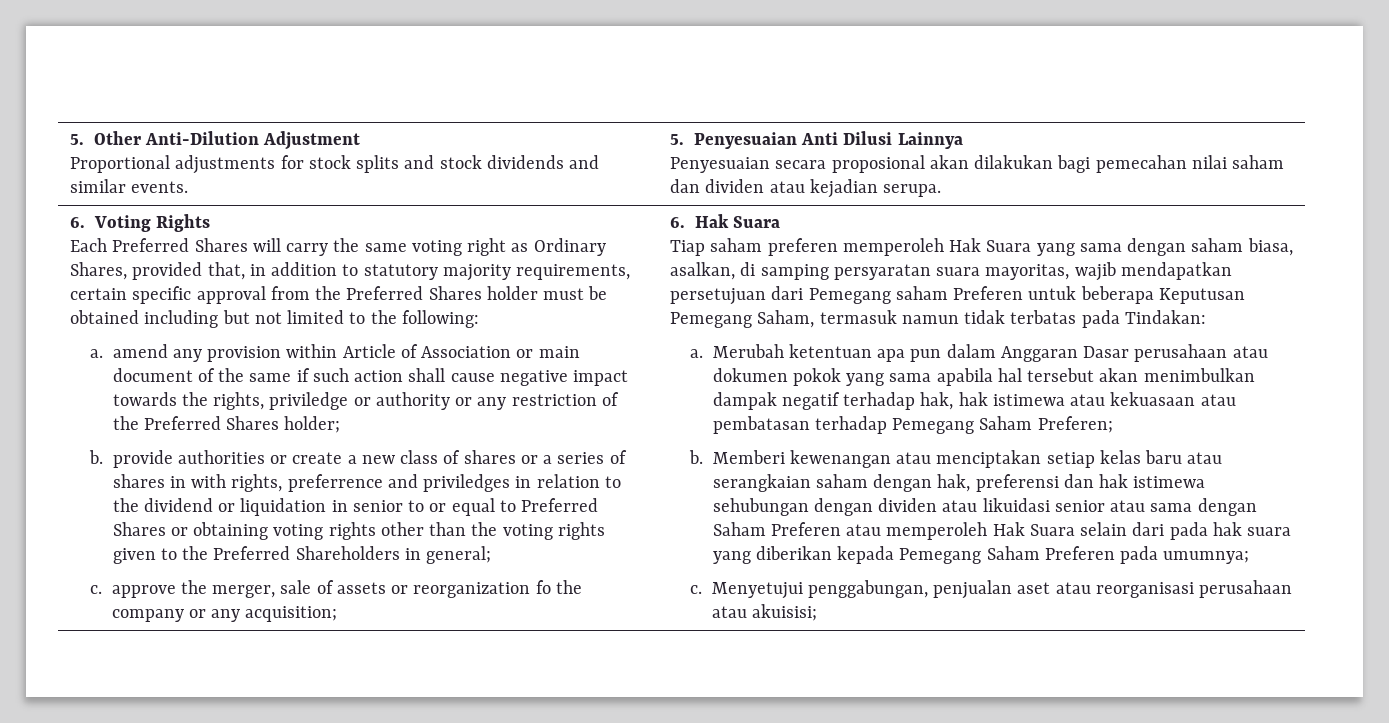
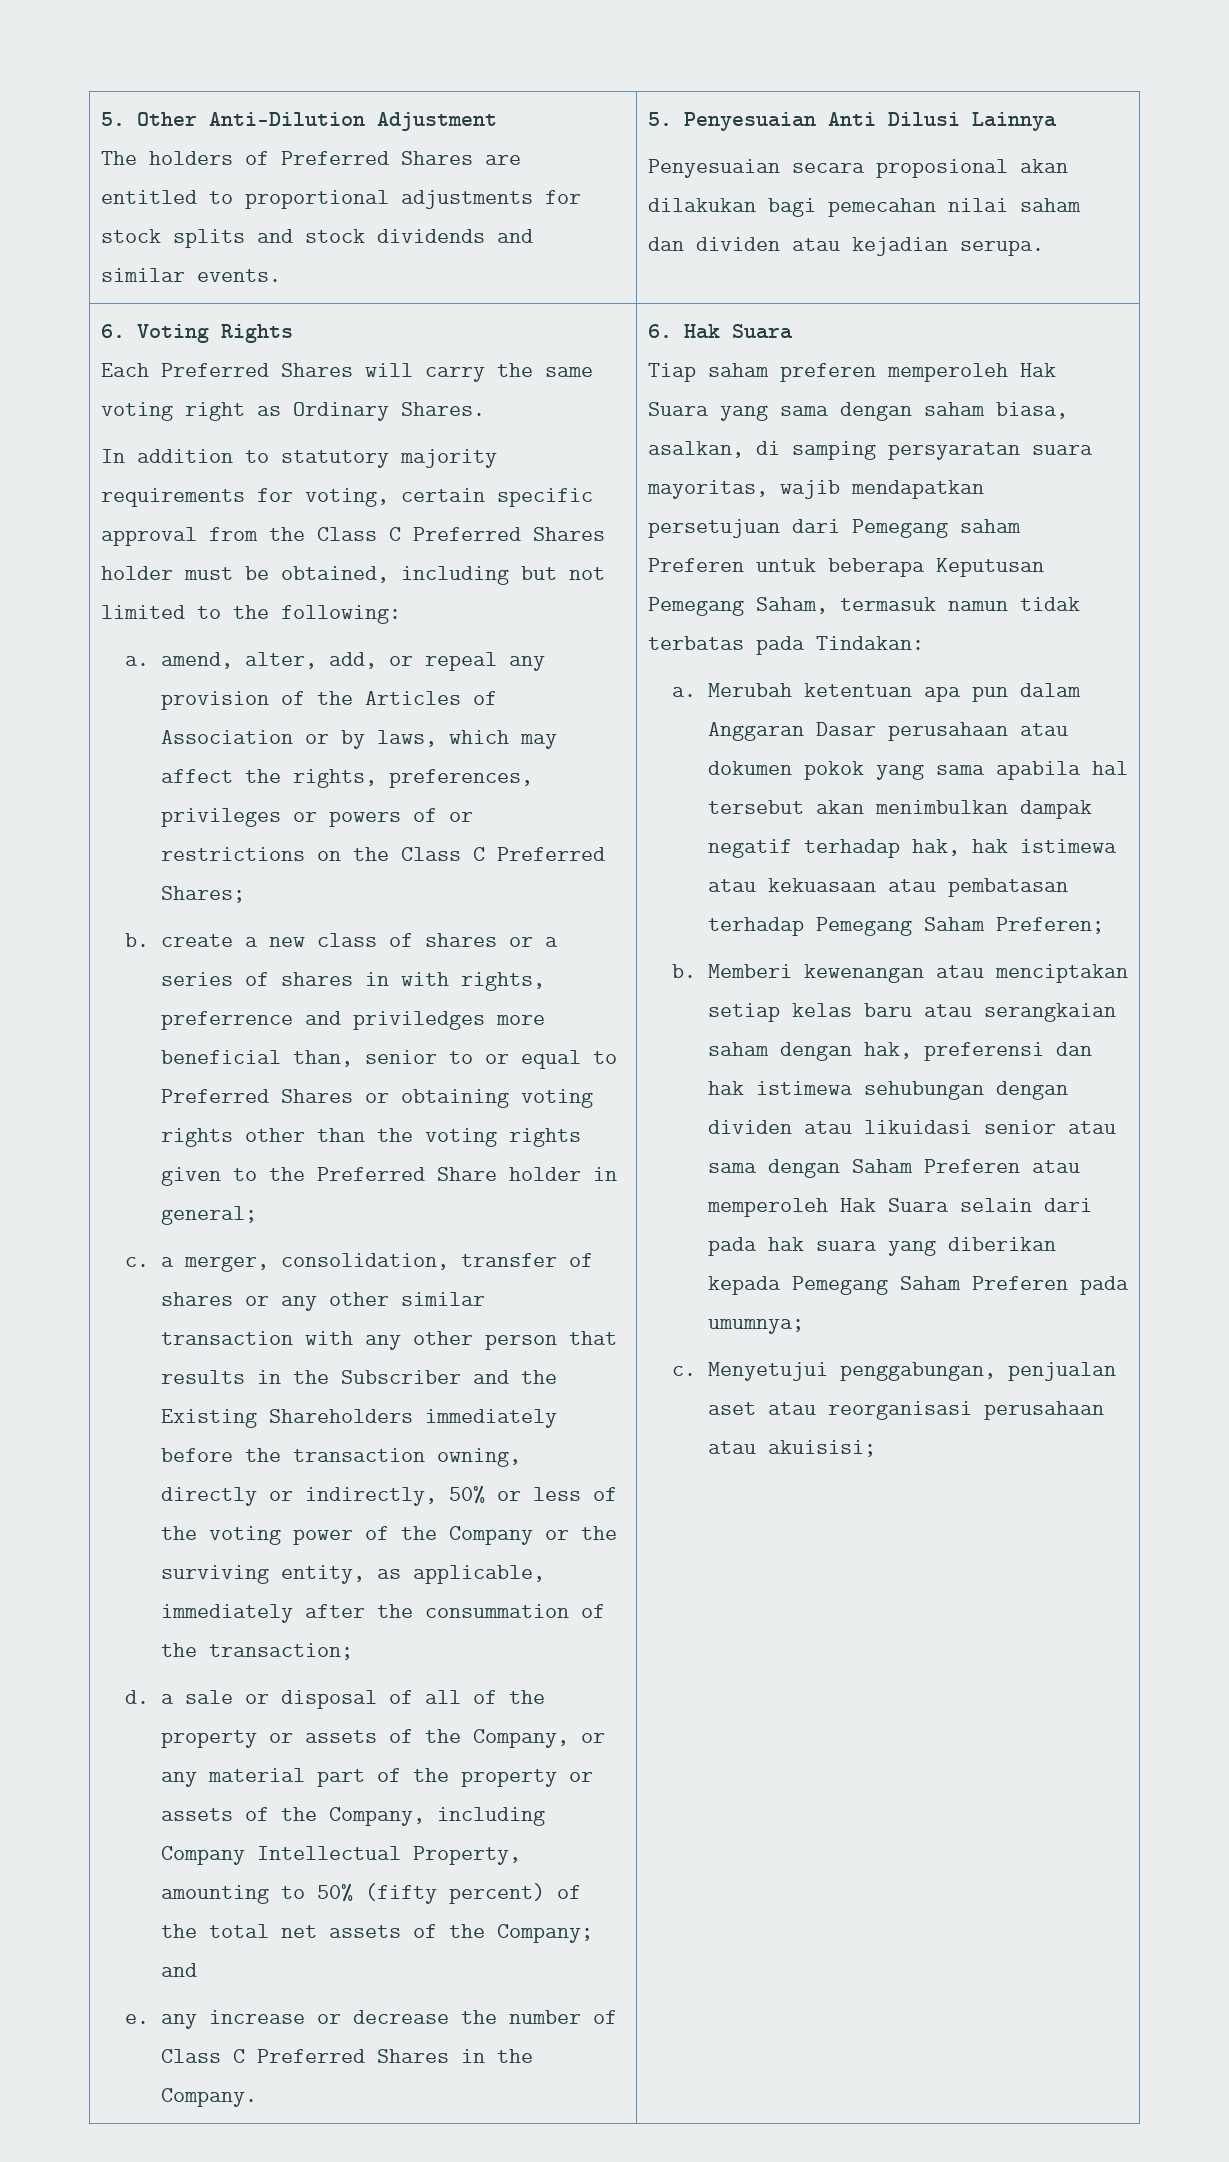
- Proportional adjustments for stock splits and stock dividends and similar events.
+ The holders of Preferred Shares are entitled to proportional adjustments for stock splits and stock dividends and similar events.
- Each Preferred Shares will carry the same voting right as Ordinary Shares, provided that, in addition to statutory majority requirements, certain specific approval from the Preferred Shares holder must be obtained including but not limited to the following:
+ Each Preferred Shares will carry the same voting right as Ordinary Shares.
+ In addition to statutory majority requirements for voting, certain specific approval from the Class C Preferred Shares holder must be obtained, including but not limited to the following:
- a. amend any provision within Article of Association or main document of the same if such action shall cause negative impact towards the rights, priviledge or authority or any restriction of the Preferred Shares holder;
- b. provide authorities or create a new class of shares or a series of shares in with rights, preferrence and priviledges in relation to the dividend or liquidation in senior to or equal to Preferred Shares or obtaining voting rights other than the voting rights given to the Preferred Shareholders in general;
+ a. amend, alter, add, or repeal any provision of the Articles of Association or by laws, which may affect the rights, preferences, privileges or powers of or restrictions on the Class C Preferred Shares;
+ b. create a new class of shares or a series of shares in with rights, preferrence and priviledges more beneficial than, senior to or equal to Preferred Shares or obtaining voting rights other than the voting rights given to the Preferred Share holder in general;
- c. approve the merger, sale of assets or reorganization fo the company or any acquisition;
+ c. a merger, consolidation, transfer of shares or any other similar transaction with any other person that results in the Subscriber and the Existing Shareholders immediately before the transaction owning, directly or indirectly, 50% or less of the voting power of the Company or the surviving entity, as applicable, immediately after the consummation of the transaction;
+ d. a sale or disposal of all of the property or assets of the Company, or any material part of the property or assets of the Company, including Company Intellectual Property, amounting to 50% (fifty percent) of the total net assets of the Company; and
+ e. any increase or decrease the number of Class C Preferred Shares in the Company.

